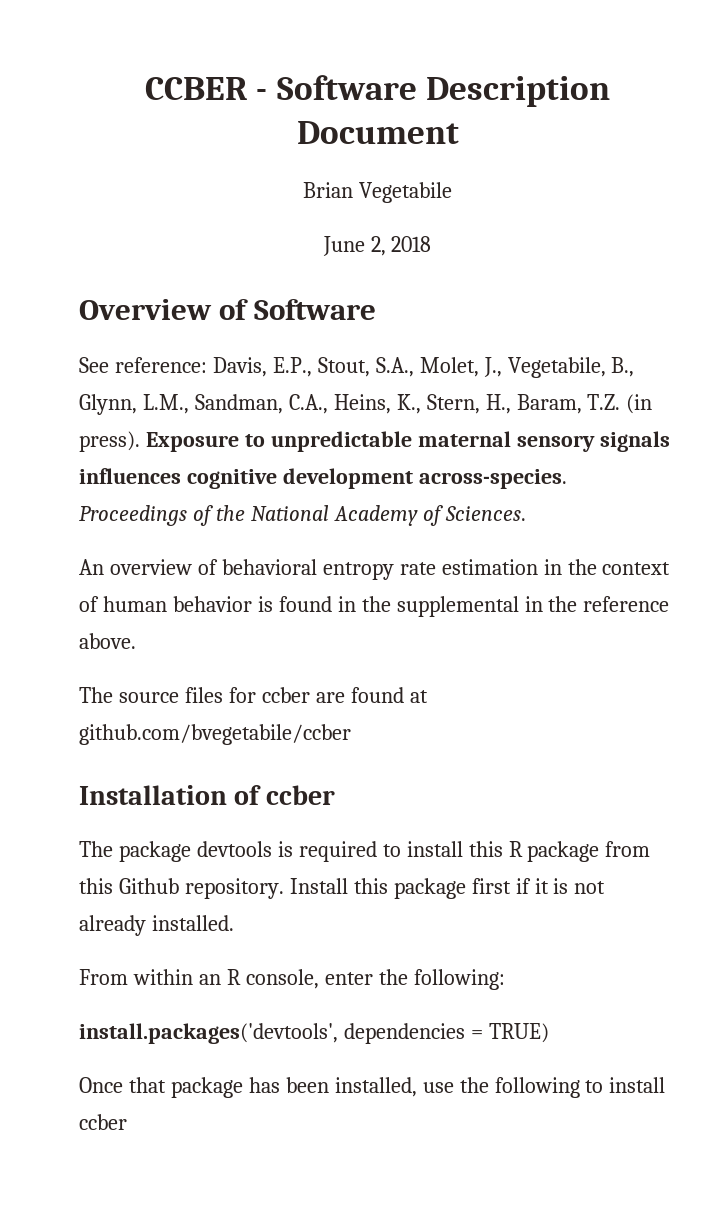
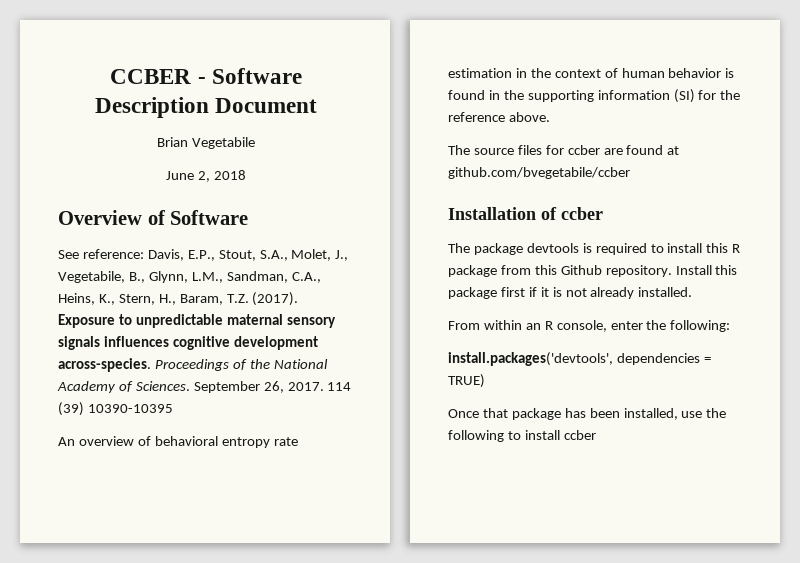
- See reference: Davis, E.P., Stout, S.A., Molet, J., Vegetabile, B., Glynn, L.M., Sandman, C.A., Heins, K., Stern, H., Baram, T.Z. (in press).
+ See reference: Davis, E.P., Stout, S.A., Molet, J., Vegetabile, B., Glynn, L.M., Sandman, C.A., Heins, K., Stern, H., Baram, T.Z. (2017).
+ September 26, 2017. 114 (39) 10390-10395
- An overview of behavioral entropy rate estimation in the context of human behavior is found in the supplemental in the reference above.
+ An overview of behavioral entropy rate estimation in the context of human behavior is found in the supporting information (SI) for the reference above.

